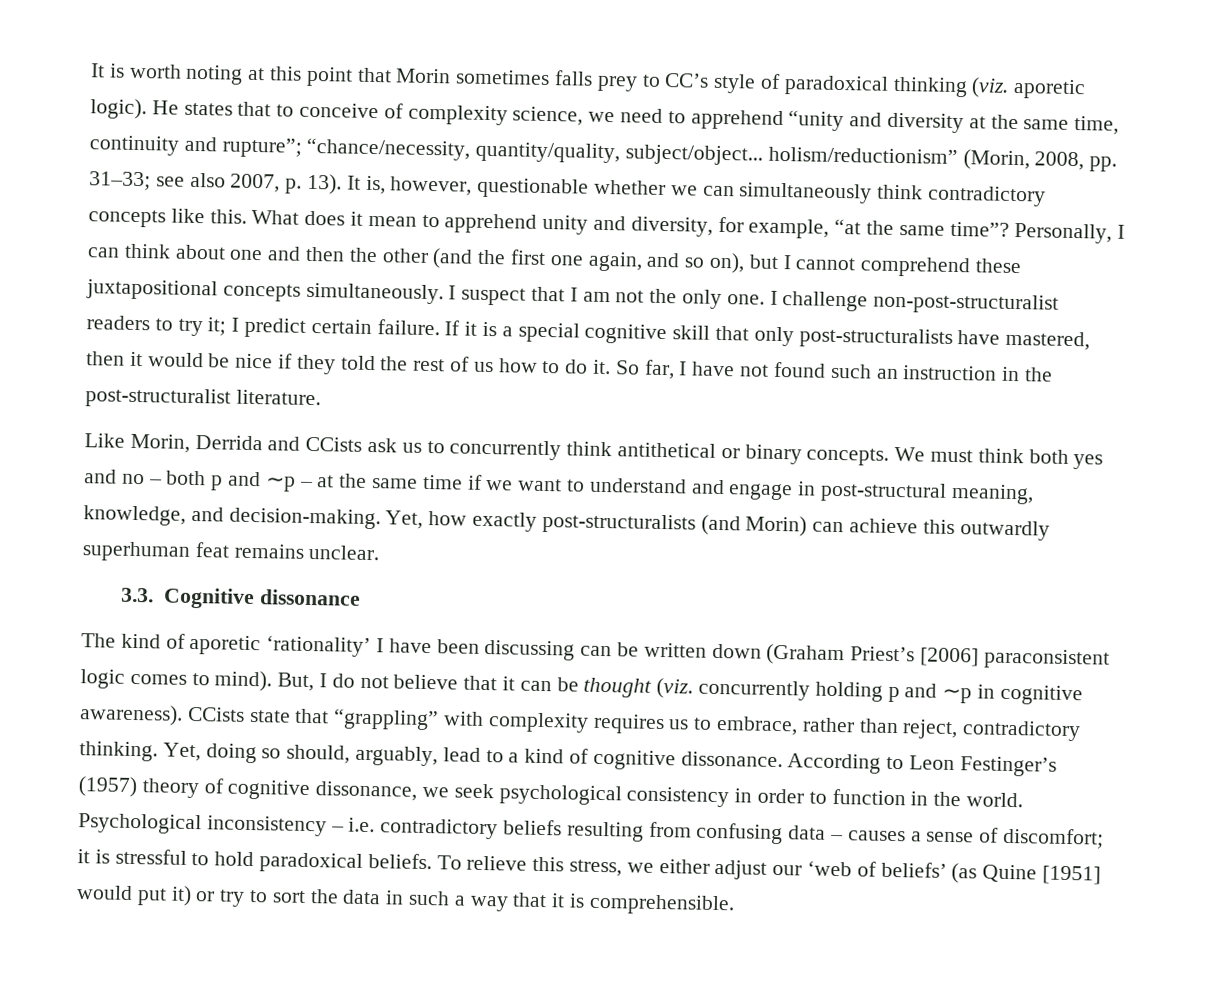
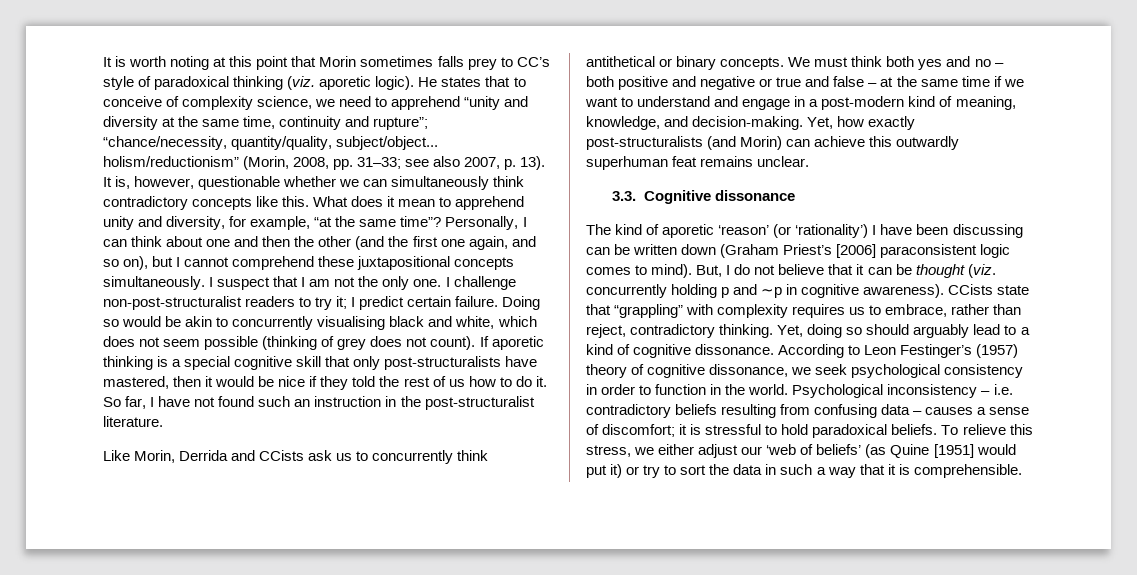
- If it is a special cognitive skill that only post-structuralists have mastered, then it would be nice if they told the rest of us how to do it.
+ Doing so would be akin to concurrently visualising black and white, which does not seem possible (thinking of grey does not count). If aporetic thinking is a special cognitive skill that only post-structuralists have mastered, then it would be nice if they told the rest of us how to do it.
- We must think both yes and no – both p and ∼p – at the same time if we want to understand and engage in post-structural meaning, knowledge, and decision-making.
+ We must think both yes and no – both positive and negative or true and false – at the same time if we want to understand and engage in a post-modern kind of meaning, knowledge, and decision-making.
- The kind of aporetic ‘rationality’ I have been discussing can be written down (Graham Priest’s [2006] paraconsistent logic comes to mind).
+ The kind of aporetic ‘reason’ (or ‘rationality’) I have been discussing can be written down (Graham Priest’s [2006] paraconsistent logic comes to mind).
- Yet, doing so should, arguably, lead to a kind of cognitive dissonance.
+ Yet, doing so should arguably lead to a kind of cognitive dissonance.

